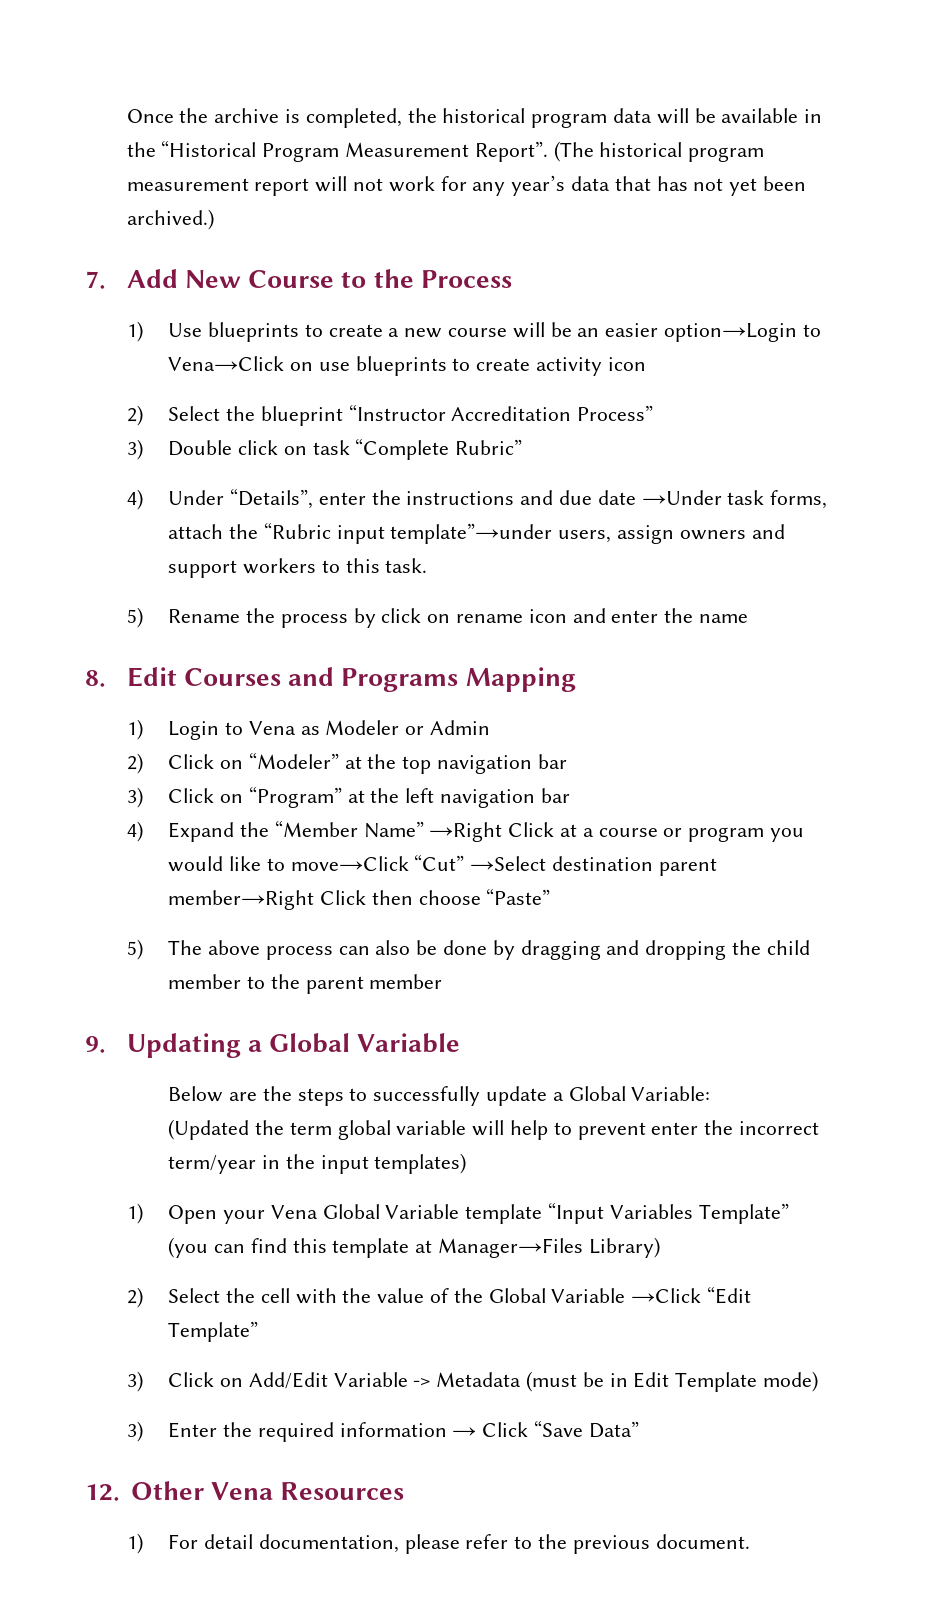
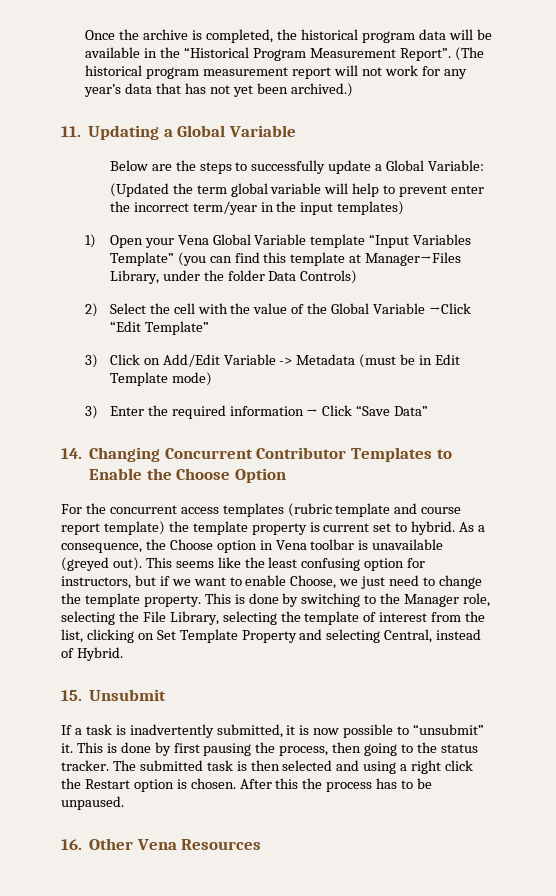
- 7. Add New Course to the Process
- 1) Use blueprints to create a new course will be an easier option→Login to Vena→Click on use blueprints to create activity icon
- 2) Select the blueprint “Instructor Accreditation Process”
- 3) Double click on task “Complete Rubric”
- 4) Under “Details”, enter the instructions and due date →Under task forms, attach the “Rubric input template”→under users, assign owners and support workers to this task.
- 5) Rename the process by click on rename icon and enter the name
- 8. Edit Courses and Programs Mapping
- 1) Login to Vena as Modeler or Admin
- 2) Click on “Modeler” at the top navigation bar
- 3) Click on “Program” at the left navigation bar
- 4) Expand the “Member Name” →Right Click at a course or program you would like to move→Click “Cut” →Select destination parent member→Right Click then choose “Paste”
- 5) The above process can also be done by dragging and dropping the child member to the parent member
- 9. Updating a Global Variable
+ 11. Updating a Global Variable
- 1) Open your Vena Global Variable template “Input Variables Template” (you can find this template at Manager→Files Library)
+ 1) Open your Vena Global Variable template “Input Variables Template” (you can find this template at Manager→Files Library, under the folder Data Controls)
- 12. Other Vena Resources
- 1) For detail documentation, please refer to the previous document.
+ 14. Changing Concurrent Contributor Templates to Enable the Choose Option
+ For the concurrent access templates (rubric template and course report template) the template property is current set to hybrid. As a consequence, the Choose option in Vena toolbar is unavailable (greyed out). This seems like the least confusing option for instructors, but if we want to enable Choose, we just need to change the template property. This is done by switching to the Manager role, selecting the File Library, selecting the template of interest from the list, clicking on Set Template Property and selecting Central, instead of Hybrid.
+ 15. Unsubmit
+ If a task is inadvertently submitted, it is now possible to “unsubmit” it. This is done by first pausing the process, then going to the status tracker. The submitted task is then selected and using a right click the Restart option is chosen. After this the process has to be unpaused.
+ 16. Other Vena Resources

